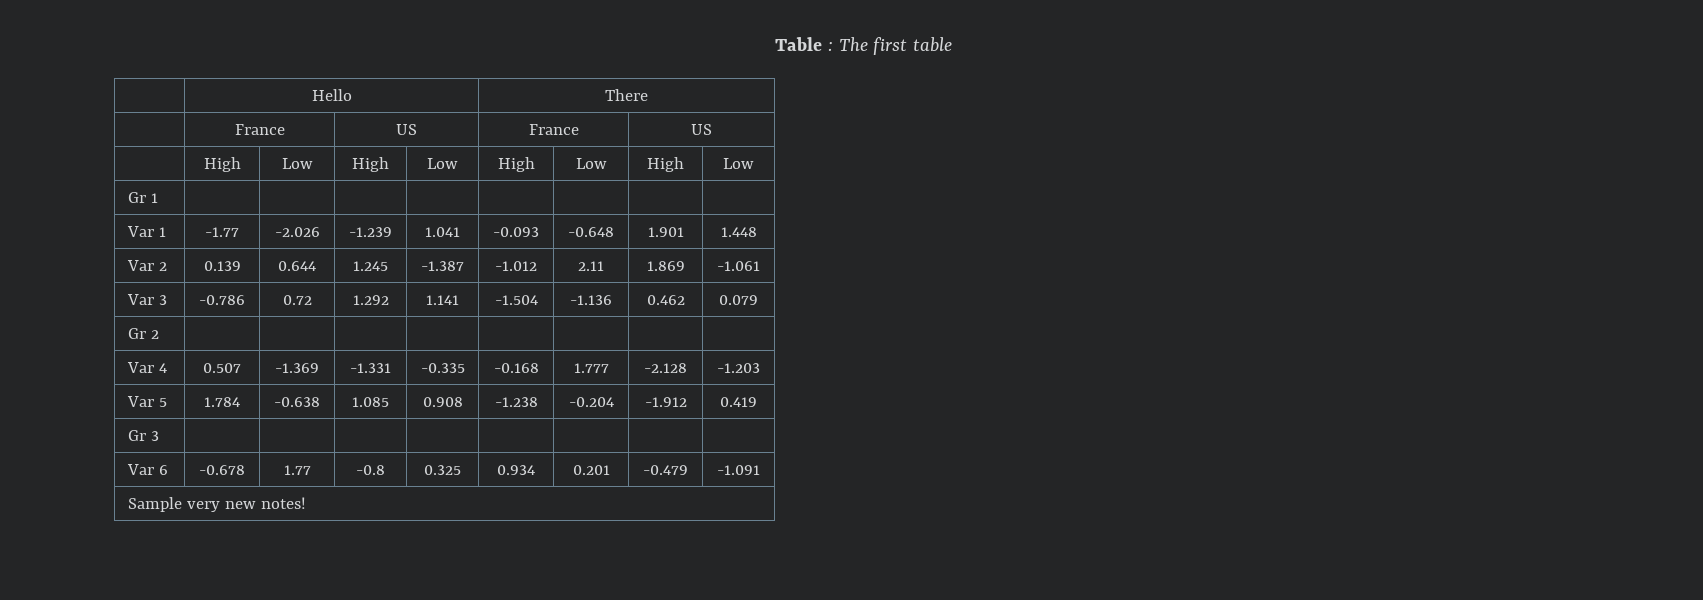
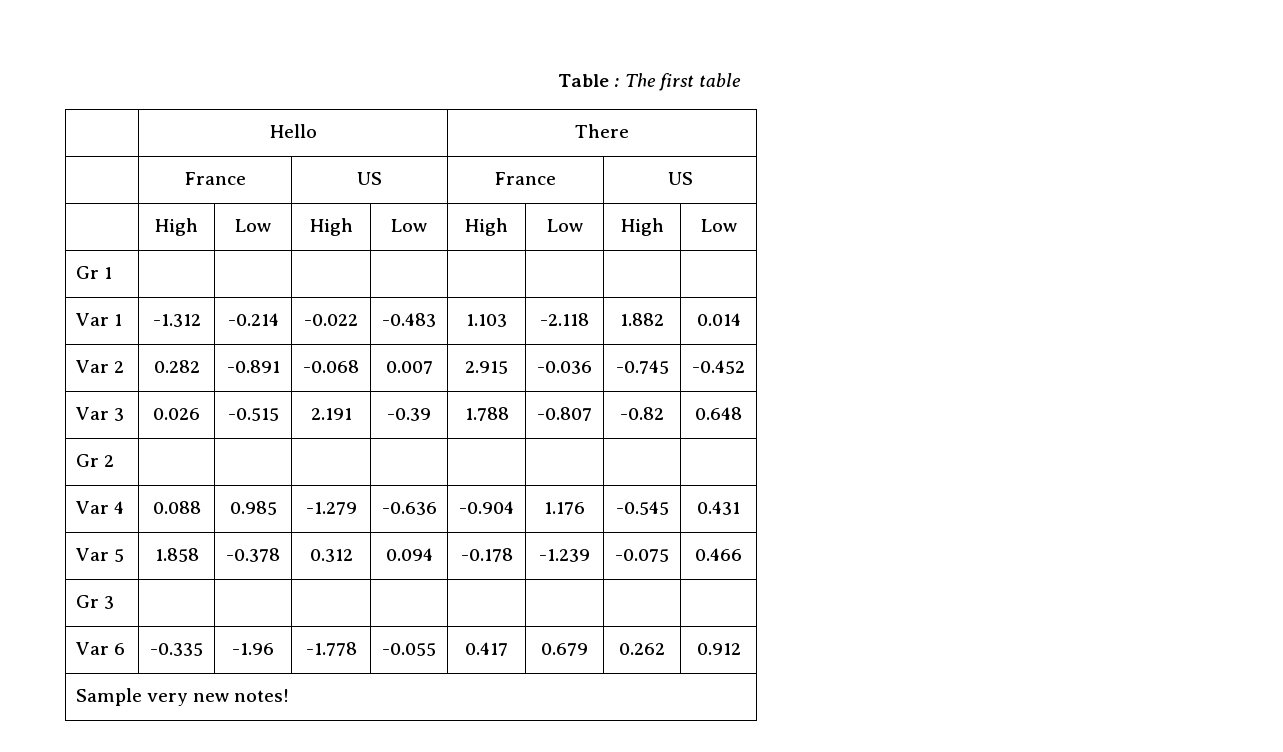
- Var 1 | -1.77 | -2.026 | -1.239 | 1.041 | -0.093 | -0.648 | 1.901 | 1.448
- Var 2 | 0.139 | 0.644 | 1.245 | -1.387 | -1.012 | 2.11 | 1.869 | -1.061
- Var 3 | -0.786 | 0.72 | 1.292 | 1.141 | -1.504 | -1.136 | 0.462 | 0.079
+ Var 1 | -1.312 | -0.214 | -0.022 | -0.483 | 1.103 | -2.118 | 1.882 | 0.014
+ Var 2 | 0.282 | -0.891 | -0.068 | 0.007 | 2.915 | -0.036 | -0.745 | -0.452
+ Var 3 | 0.026 | -0.515 | 2.191 | -0.39 | 1.788 | -0.807 | -0.82 | 0.648
  Gr 2 | | | | | | | |
- Var 4 | 0.507 | -1.369 | -1.331 | -0.335 | -0.168 | 1.777 | -2.128 | -1.203
- Var 5 | 1.784 | -0.638 | 1.085 | 0.908 | -1.238 | -0.204 | -1.912 | 0.419
+ Var 4 | 0.088 | 0.985 | -1.279 | -0.636 | -0.904 | 1.176 | -0.545 | 0.431
+ Var 5 | 1.858 | -0.378 | 0.312 | 0.094 | -0.178 | -1.239 | -0.075 | 0.466
  Gr 3 | | | | | | | |
- Var 6 | -0.678 | 1.77 | -0.8 | 0.325 | 0.934 | 0.201 | -0.479 | -1.091
+ Var 6 | -0.335 | -1.96 | -1.778 | -0.055 | 0.417 | 0.679 | 0.262 | 0.912

